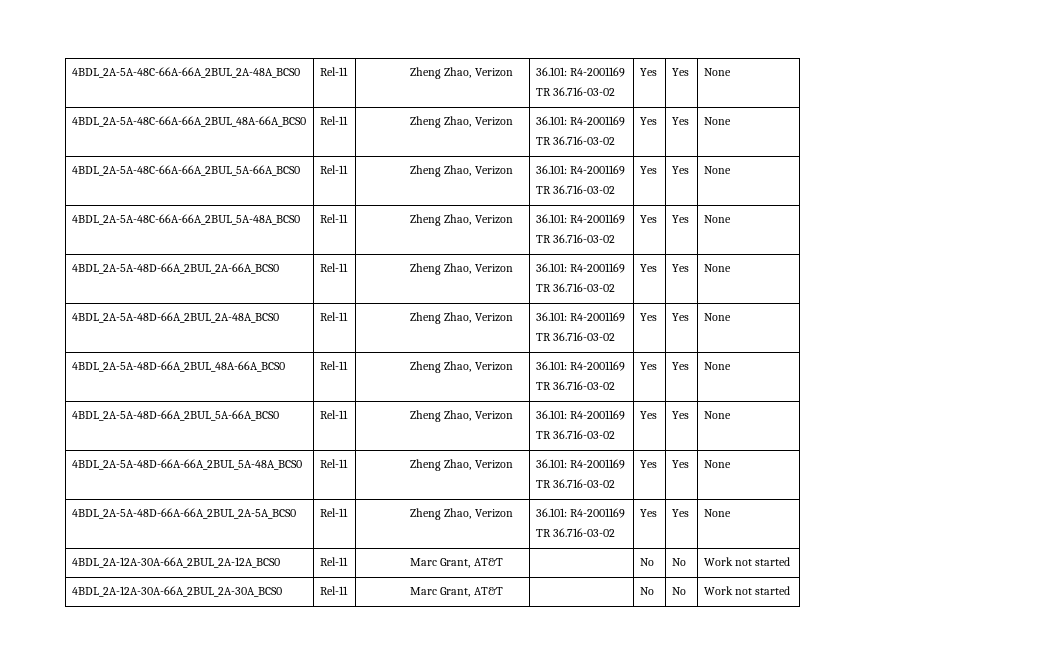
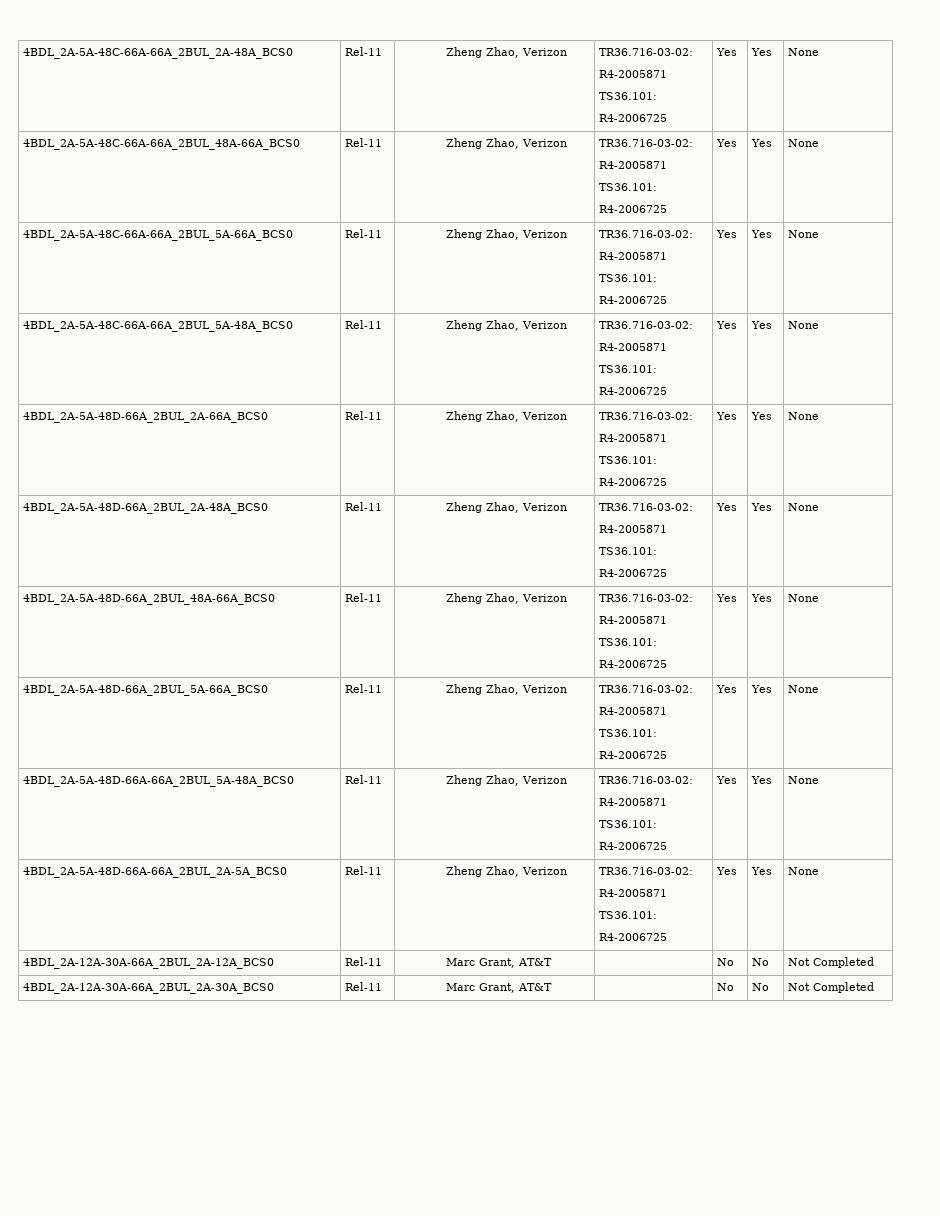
- 4BDL_2A-5A-48C-66A-66A_2BUL_2A-48A_BCS0 | Rel-11 | Zheng Zhao, Verizon | 36.101: R4-2001169
- TR 36.716-03-02 | Yes | Yes | None
+ 4BDL_2A-5A-48C-66A-66A_2BUL_2A-48A_BCS0 | Rel-11 | Zheng Zhao, Verizon | TR36.716-03-02:
+ R4-2005871
+ TS36.101:
+ R4-2006725 | Yes | Yes | None
- 4BDL_2A-5A-48C-66A-66A_2BUL_48A-66A_BCS0 | Rel-11 | Zheng Zhao, Verizon | 36.101: R4-2001169
- TR 36.716-03-02 | Yes | Yes | None
+ 4BDL_2A-5A-48C-66A-66A_2BUL_48A-66A_BCS0 | Rel-11 | Zheng Zhao, Verizon | TR36.716-03-02:
+ R4-2005871
+ TS36.101:
+ R4-2006725 | Yes | Yes | None
- 4BDL_2A-5A-48C-66A-66A_2BUL_5A-66A_BCS0 | Rel-11 | Zheng Zhao, Verizon | 36.101: R4-2001169
- TR 36.716-03-02 | Yes | Yes | None
+ 4BDL_2A-5A-48C-66A-66A_2BUL_5A-66A_BCS0 | Rel-11 | Zheng Zhao, Verizon | TR36.716-03-02:
+ R4-2005871
+ TS36.101:
+ R4-2006725 | Yes | Yes | None
- 4BDL_2A-5A-48C-66A-66A_2BUL_5A-48A_BCS0 | Rel-11 | Zheng Zhao, Verizon | 36.101: R4-2001169
- TR 36.716-03-02 | Yes | Yes | None
+ 4BDL_2A-5A-48C-66A-66A_2BUL_5A-48A_BCS0 | Rel-11 | Zheng Zhao, Verizon | TR36.716-03-02:
+ R4-2005871
+ TS36.101:
+ R4-2006725 | Yes | Yes | None
- 4BDL_2A-5A-48D-66A_2BUL_2A-66A_BCS0 | Rel-11 | Zheng Zhao, Verizon | 36.101: R4-2001169
- TR 36.716-03-02 | Yes | Yes | None
+ 4BDL_2A-5A-48D-66A_2BUL_2A-66A_BCS0 | Rel-11 | Zheng Zhao, Verizon | TR36.716-03-02:
+ R4-2005871
+ TS36.101:
+ R4-2006725 | Yes | Yes | None
- 4BDL_2A-5A-48D-66A_2BUL_2A-48A_BCS0 | Rel-11 | Zheng Zhao, Verizon | 36.101: R4-2001169
- TR 36.716-03-02 | Yes | Yes | None
+ 4BDL_2A-5A-48D-66A_2BUL_2A-48A_BCS0 | Rel-11 | Zheng Zhao, Verizon | TR36.716-03-02:
+ R4-2005871
+ TS36.101:
+ R4-2006725 | Yes | Yes | None
- 4BDL_2A-5A-48D-66A_2BUL_48A-66A_BCS0 | Rel-11 | Zheng Zhao, Verizon | 36.101: R4-2001169
- TR 36.716-03-02 | Yes | Yes | None
+ 4BDL_2A-5A-48D-66A_2BUL_48A-66A_BCS0 | Rel-11 | Zheng Zhao, Verizon | TR36.716-03-02:
+ R4-2005871
+ TS36.101:
+ R4-2006725 | Yes | Yes | None
- 4BDL_2A-5A-48D-66A_2BUL_5A-66A_BCS0 | Rel-11 | Zheng Zhao, Verizon | 36.101: R4-2001169
- TR 36.716-03-02 | Yes | Yes | None
+ 4BDL_2A-5A-48D-66A_2BUL_5A-66A_BCS0 | Rel-11 | Zheng Zhao, Verizon | TR36.716-03-02:
+ R4-2005871
+ TS36.101:
+ R4-2006725 | Yes | Yes | None
- 4BDL_2A-5A-48D-66A-66A_2BUL_5A-48A_BCS0 | Rel-11 | Zheng Zhao, Verizon | 36.101: R4-2001169
- TR 36.716-03-02 | Yes | Yes | None
+ 4BDL_2A-5A-48D-66A-66A_2BUL_5A-48A_BCS0 | Rel-11 | Zheng Zhao, Verizon | TR36.716-03-02:
+ R4-2005871
+ TS36.101:
+ R4-2006725 | Yes | Yes | None
- 4BDL_2A-5A-48D-66A-66A_2BUL_2A-5A_BCS0 | Rel-11 | Zheng Zhao, Verizon | 36.101: R4-2001169
- TR 36.716-03-02 | Yes | Yes | None
+ 4BDL_2A-5A-48D-66A-66A_2BUL_2A-5A_BCS0 | Rel-11 | Zheng Zhao, Verizon | TR36.716-03-02:
+ R4-2005871
+ TS36.101:
+ R4-2006725 | Yes | Yes | None
- 4BDL_2A-12A-30A-66A_2BUL_2A-12A_BCS0 | Rel-11 | Marc Grant, AT&T | | No | No | Work not started
+ 4BDL_2A-12A-30A-66A_2BUL_2A-12A_BCS0 | Rel-11 | Marc Grant, AT&T | | No | No | Not Completed
- 4BDL_2A-12A-30A-66A_2BUL_2A-30A_BCS0 | Rel-11 | Marc Grant, AT&T | | No | No | Work not started
+ 4BDL_2A-12A-30A-66A_2BUL_2A-30A_BCS0 | Rel-11 | Marc Grant, AT&T | | No | No | Not Completed

